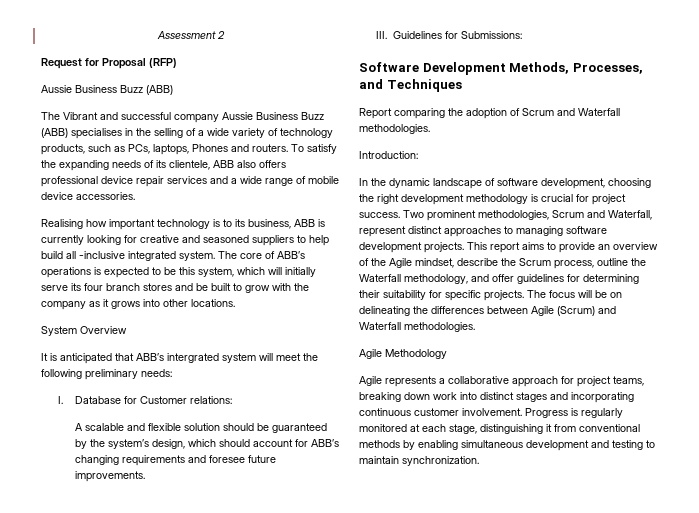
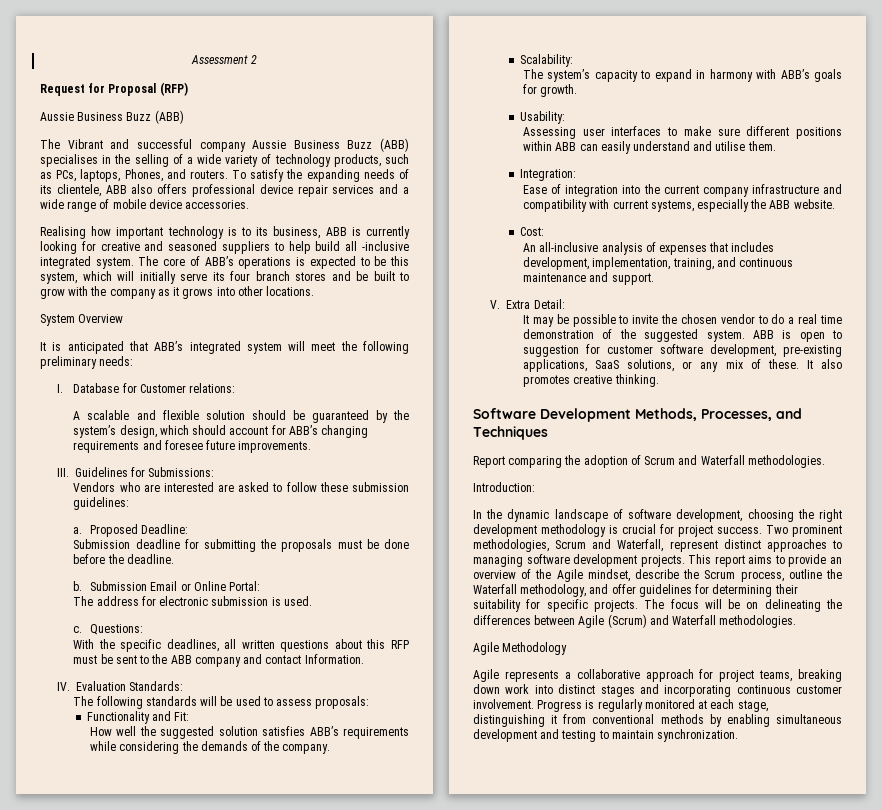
- The Vibrant and successful company Aussie Business Buzz (ABB) specialises in the selling of a wide variety of technology products, such as PCs, laptops, Phones and routers.
+ The Vibrant and successful company Aussie Business Buzz (ABB) specialises in the selling of a wide variety of technology products, such as PCs, laptops, Phones, and routers.
- It is anticipated that ABB’s intergrated system will meet the following preliminary needs:
+ It is anticipated that ABB’s integrated system will meet the following preliminary needs:
+ Vendors who are interested are asked to follow these submission guidelines:
+ a. Proposed Deadline:
+ Submission deadline for submitting the proposals must be done before the deadline.
+ b. Submission Email or Online Portal:
+ The address for electronic submission is used.
+ c. Questions:
+ With the specific deadlines, all written questions about this RFP must be sent to the ABB company and contact Information.
+ IV. Evaluation Standards:
+ The following standards will be used to assess proposals:
+ Functionality and Fit:
+ How well the suggested solution satisfies ABB’s requirements while considering the demands of the company.
+ Scalability:
+ The system’s capacity to expand in harmony with ABB’s goals for growth.
+ Usability:
+ Assessing user interfaces to make sure different positions within ABB can easily understand and utilise them.
+ Integration:
+ Ease of integration into the current company infrastructure and compatibility with current systems, especially the ABB website.
+ Cost:
+ An all-inclusive analysis of expenses that includes development, implementation, training, and continuous maintenance and support.
+ V. Extra Detail:
+ It may be possible to invite the chosen vendor to do a real time demonstration of the suggested system. ABB is open to suggestion for customer software development, pre-existing applications, SaaS solutions, or any mix of these. It also promotes creative thinking.

